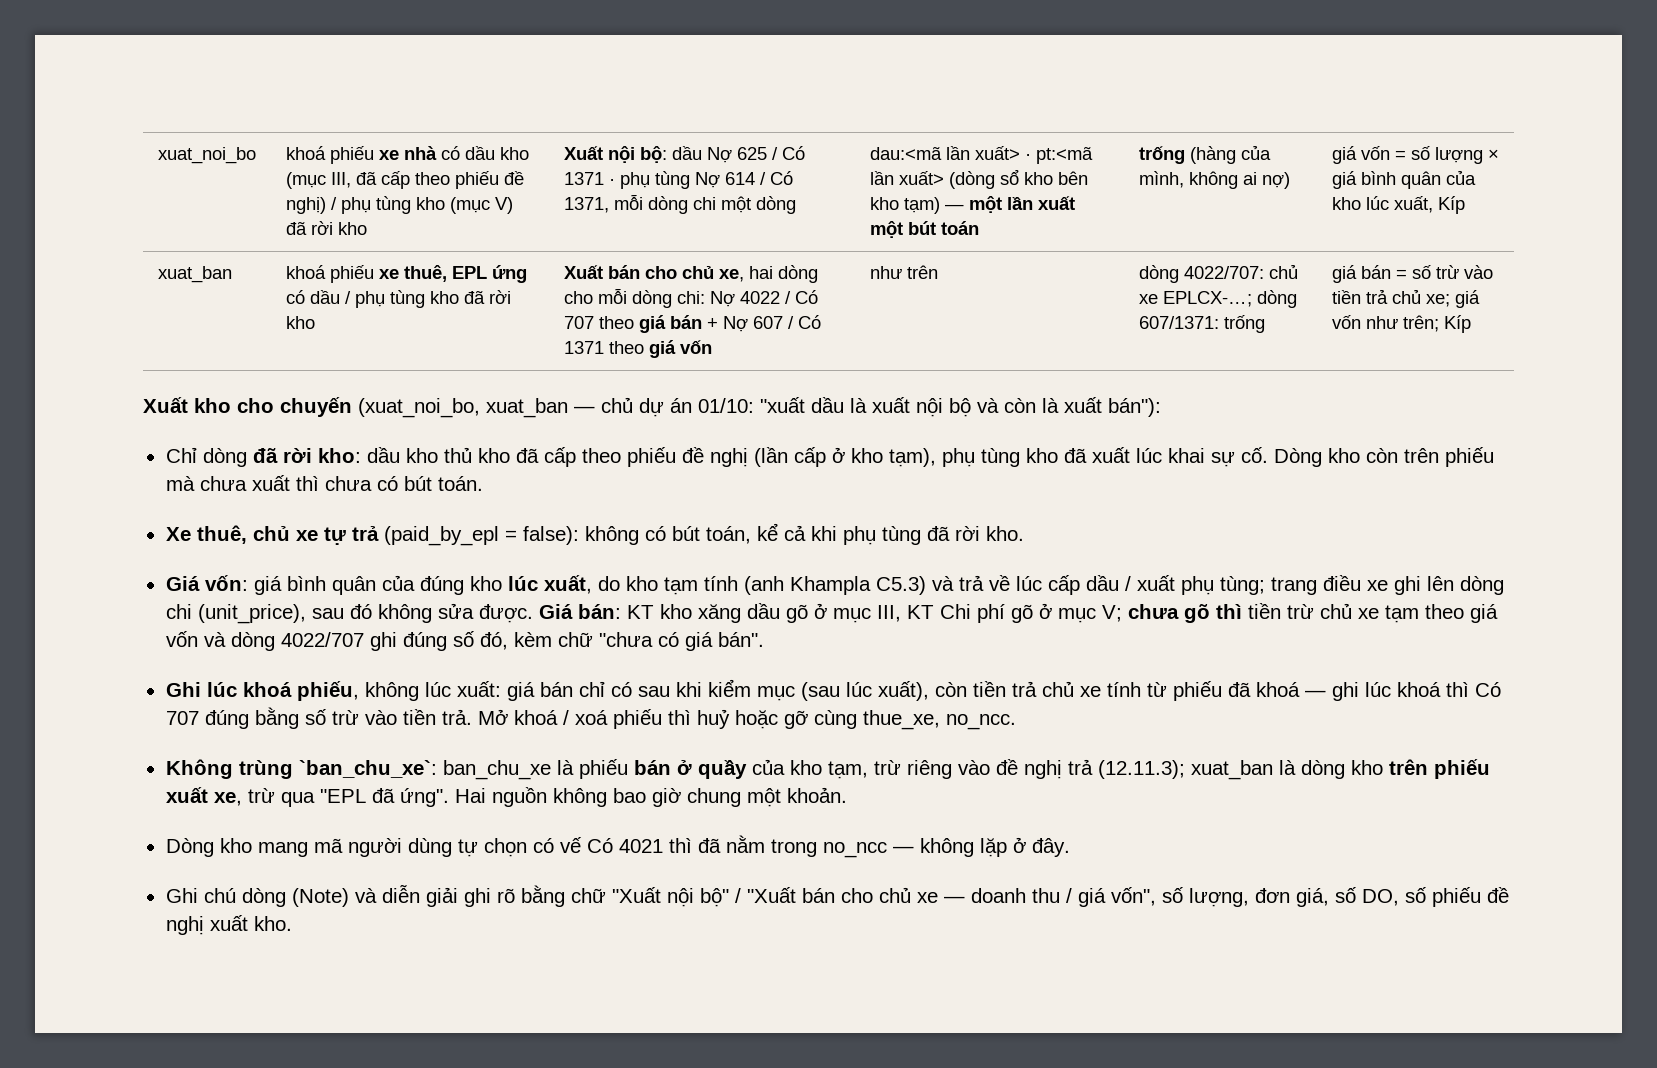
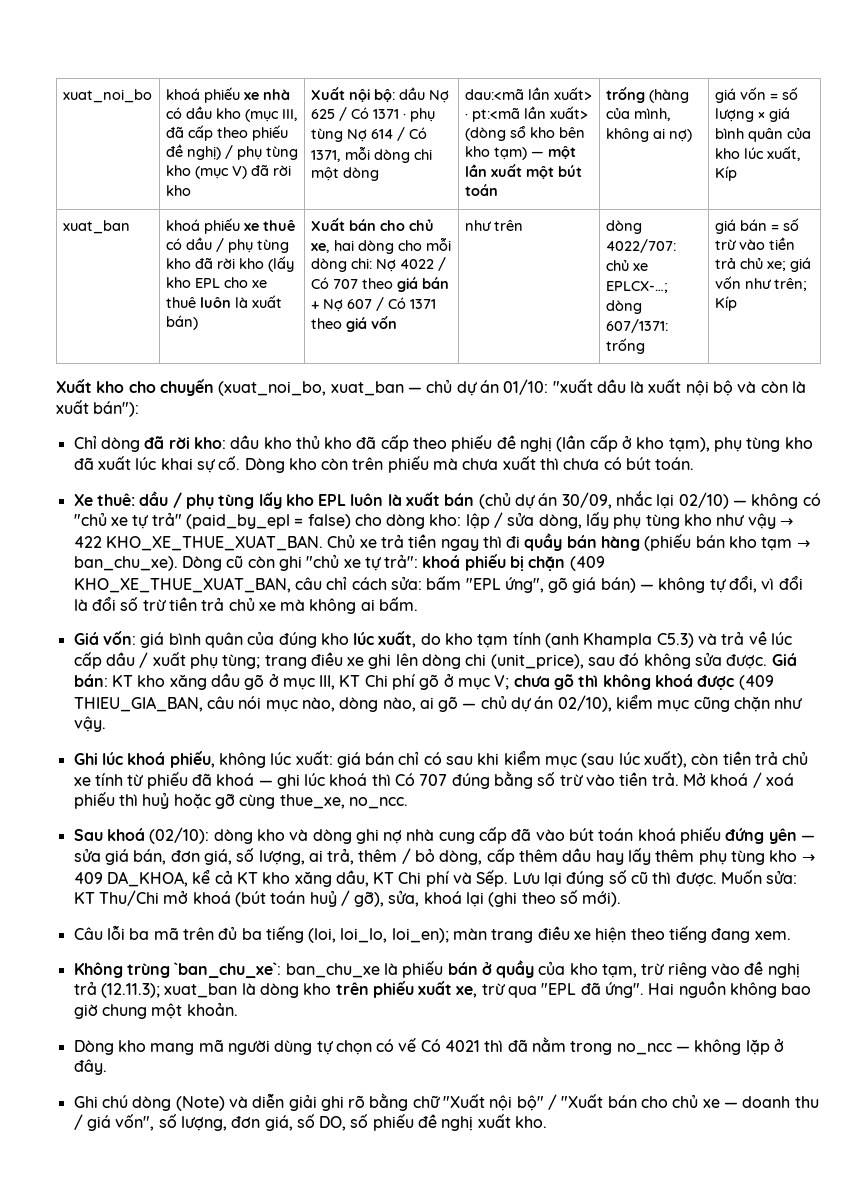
- khoá phiếu xe thuê, EPL ứng có dầu / phụ tùng kho đã rời kho
+ khoá phiếu xe thuê có dầu / phụ tùng kho đã rời kho (lấy kho EPL cho xe thuê luôn là xuất bán)
- Xe thuê, chủ xe tự trả (paid_by_epl = false): không có bút toán, kể cả khi phụ tùng đã rời kho.
+ Xe thuê: dầu / phụ tùng lấy kho EPL luôn là xuất bán (chủ dự án 30/09, nhắc lại 02/10) — không có "chủ xe tự trả" (paid_by_epl = false) cho dòng kho: lập / sửa dòng, lấy phụ tùng kho như vậy → 422 KHO_XE_THUE_XUAT_BAN. Chủ xe trả tiền ngay thì đi quầy bán hàng (phiếu bán kho tạm → ban_chu_xe). Dòng cũ còn ghi "chủ xe tự trả": khoá phiếu bị chặn (409 KHO_XE_THUE_XUAT_BAN, câu chỉ cách sửa: bấm "EPL ứng", gõ giá bán) — không tự đổi, vì đổi là đổi số trừ tiền trả chủ xe mà không ai bấm.
- Giá bán: KT kho xăng dầu gõ ở mục III, KT Chi phí gõ ở mục V; chưa gõ thì tiền trừ chủ xe tạm theo giá vốn và dòng 4022/707 ghi đúng số đó, kèm chữ "chưa có giá bán".
+ Giá bán: KT kho xăng dầu gõ ở mục III, KT Chi phí gõ ở mục V; chưa gõ thì không khoá được (409 THIEU_GIA_BAN, câu nói mục nào, dòng nào, ai gõ — chủ dự án 02/10), kiểm mục cũng chặn như vậy.
+ Sau khoá (02/10): dòng kho và dòng ghi nợ nhà cung cấp đã vào bút toán khoá phiếu đứng yên — sửa giá bán, đơn giá, số lượng, ai trả, thêm / bỏ dòng, cấp thêm dầu hay lấy thêm phụ tùng kho → 409 DA_KHOA, kể cả KT kho xăng dầu, KT Chi phí và Sếp. Lưu lại đúng số cũ thì được. Muốn sửa: KT Thu/Chi mở khoá (bút toán huỷ / gỡ), sửa, khoá lại (ghi theo số mới).
+ Câu lỗi ba mã trên đủ ba tiếng (loi, loi_lo, loi_en); màn trang điều xe hiện theo tiếng đang xem.

